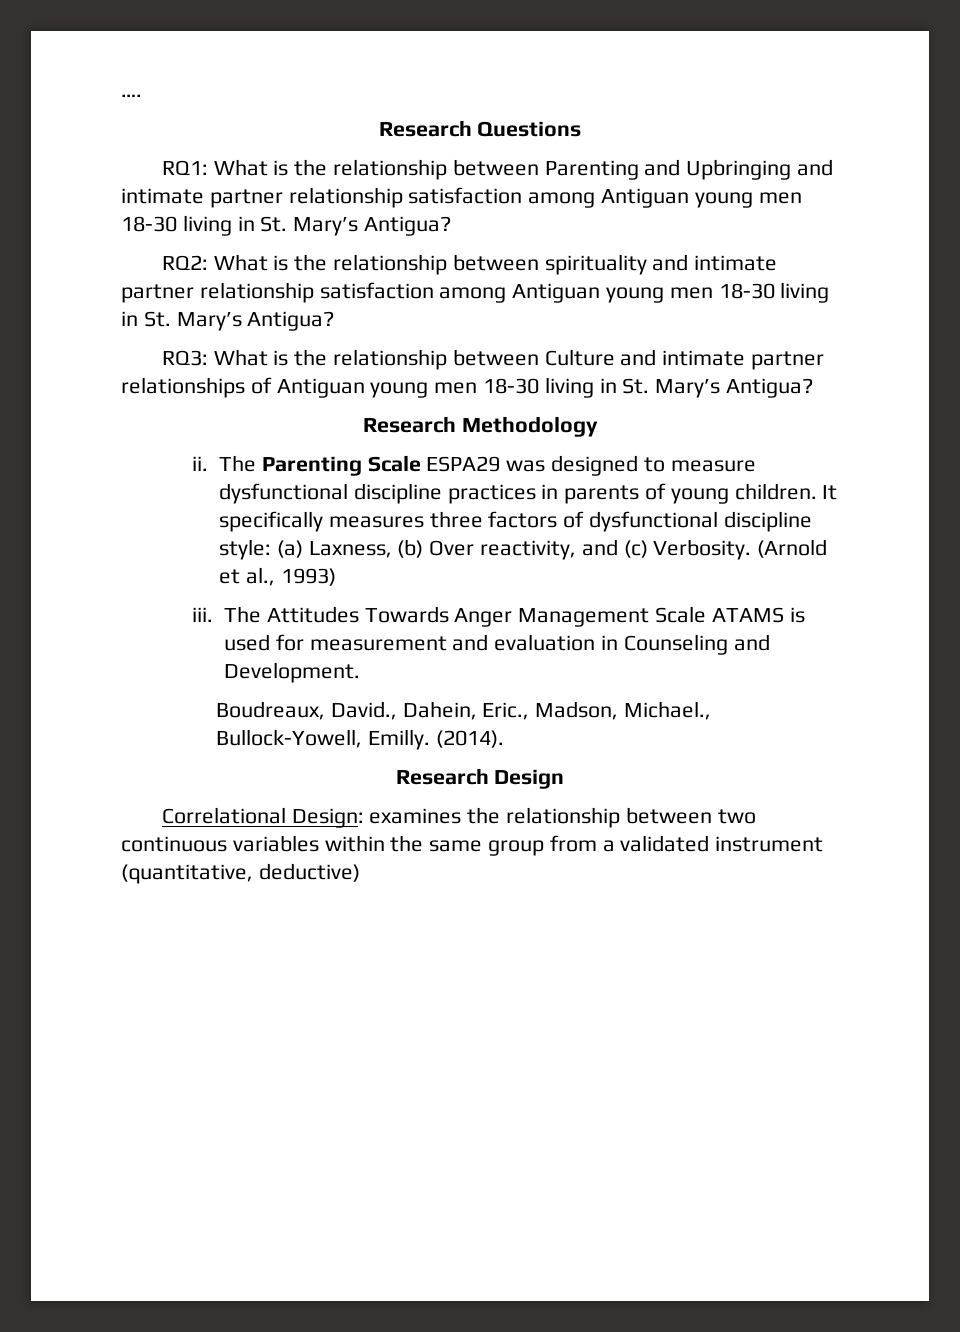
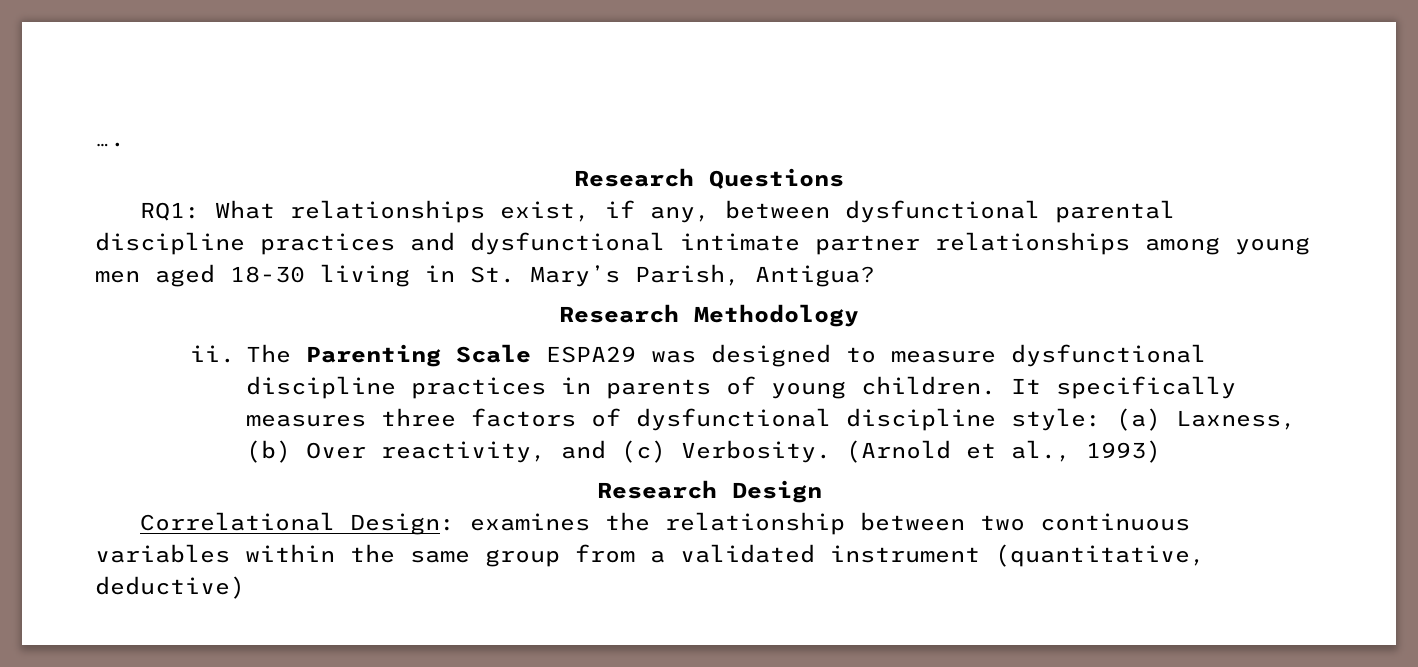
- RQ1: What is the relationship between Parenting and Upbringing and intimate partner relationship satisfaction among Antiguan young men 18-30 living in St. Mary’s Antigua?
- RQ2: What is the relationship between spirituality and intimate partner relationship satisfaction among Antiguan young men 18-30 living in St. Mary’s Antigua?
- RQ3: What is the relationship between Culture and intimate partner relationships of Antiguan young men 18-30 living in St. Mary’s Antigua?
+ RQ1: What relationships exist, if any, between dysfunctional parental discipline practices and dysfunctional intimate partner relationships among young men aged 18-30 living in St. Mary’s Parish, Antigua?
- iii. The Attitudes Towards Anger Management Scale ATAMS is used for measurement and evaluation in Counseling and Development.
- Boudreaux, David., Dahein, Eric., Madson, Michael., Bullock-Yowell, Emilly. (2014).

